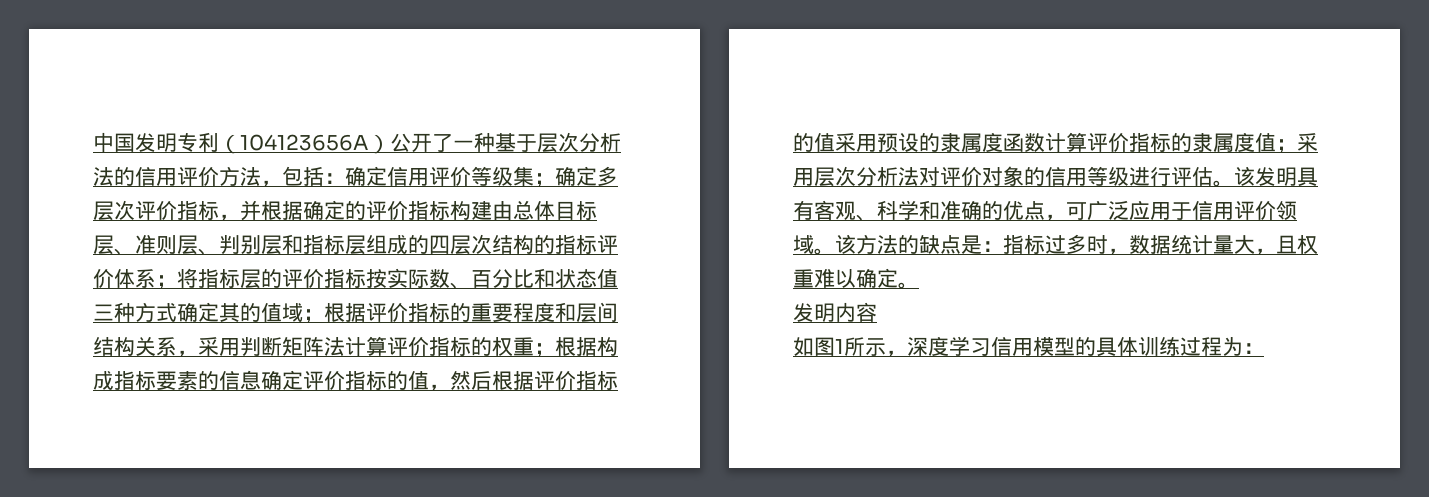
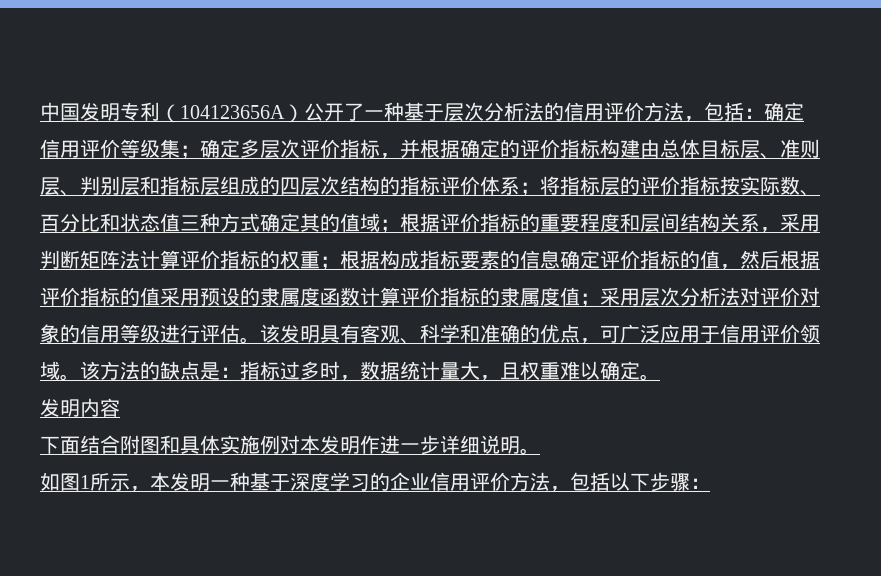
- 如图1所示，深度学习信用模型的具体训练过程为：
+ 下面结合附图和具体实施例对本发明作进一步详细说明。
+ 如图1所示，本发明一种基于深度学习的企业信用评价方法，包括以下步骤：

